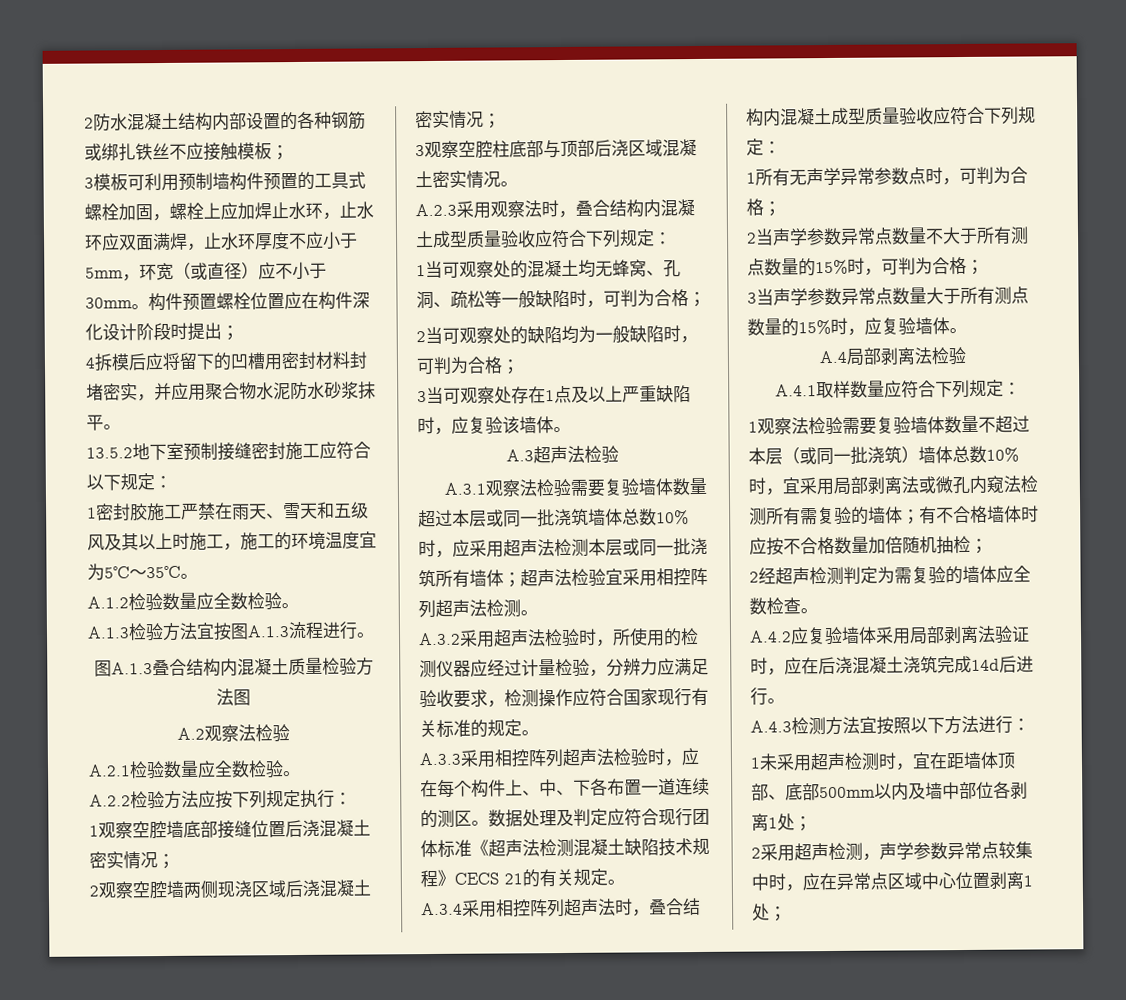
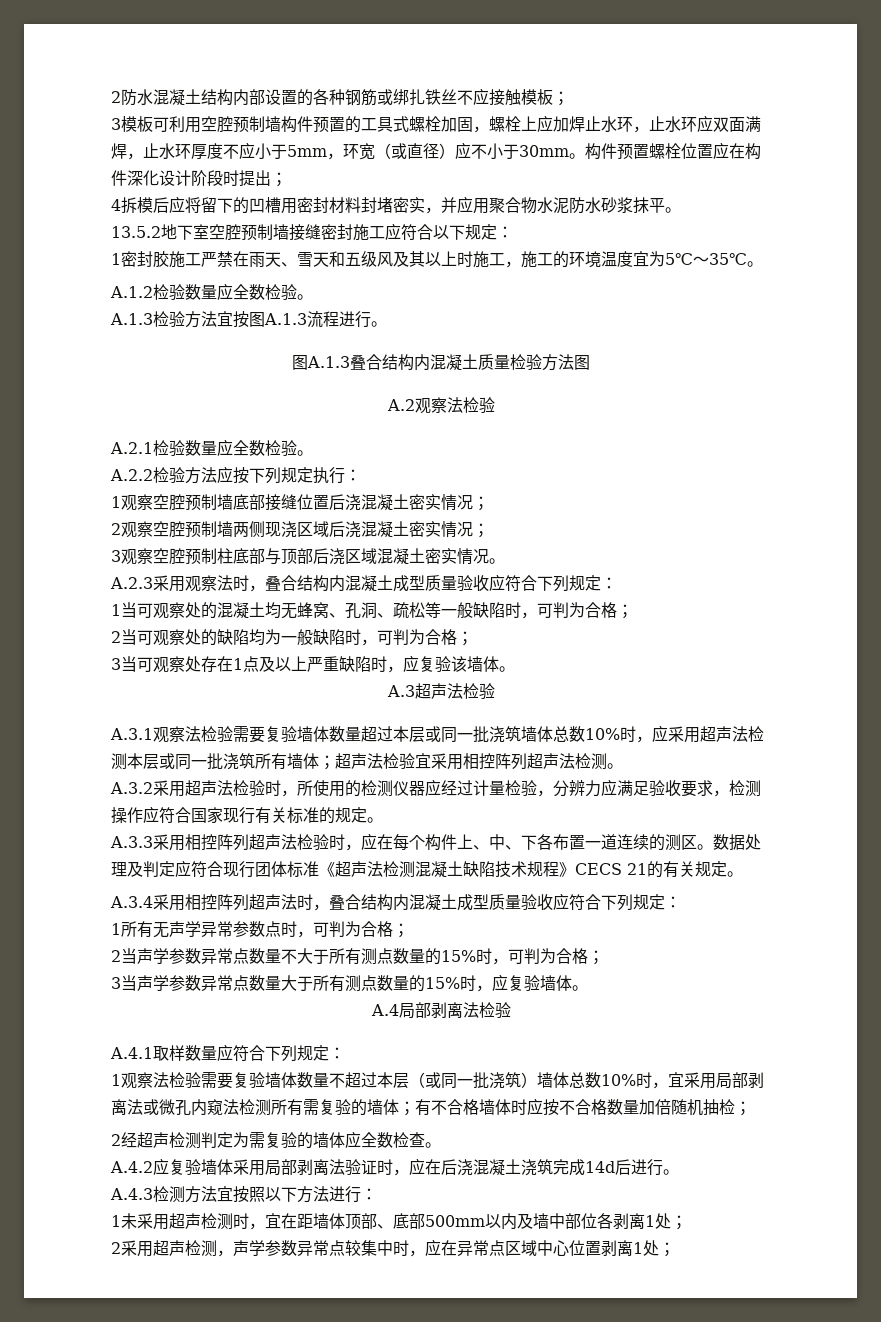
- 3模板可利用预制墙构件预置的工具式螺栓加固，螺栓上应加焊止水环，止水环应双面满焊，止水环厚度不应小于5mm，环宽（或直径）应不小于30mm。
+ 3模板可利用空腔预制墙构件预置的工具式螺栓加固，螺栓上应加焊止水环，止水环应双面满焊，止水环厚度不应小于5mm，环宽（或直径）应不小于30mm。
- 13.5.2地下室预制接缝密封施工应符合以下规定：
+ 13.5.2地下室空腔预制墙接缝密封施工应符合以下规定：
- 1观察空腔墙底部接缝位置后浇混凝土密实情况；
+ 1观察空腔预制墙底部接缝位置后浇混凝土密实情况；
- 2观察空腔墙两侧现浇区域后浇混凝土密实情况；
+ 2观察空腔预制墙两侧现浇区域后浇混凝土密实情况；
- 3观察空腔柱底部与顶部后浇区域混凝土密实情况。
+ 3观察空腔预制柱底部与顶部后浇区域混凝土密实情况。

